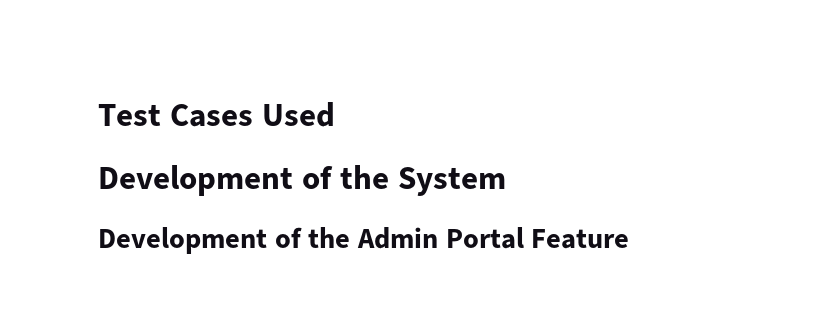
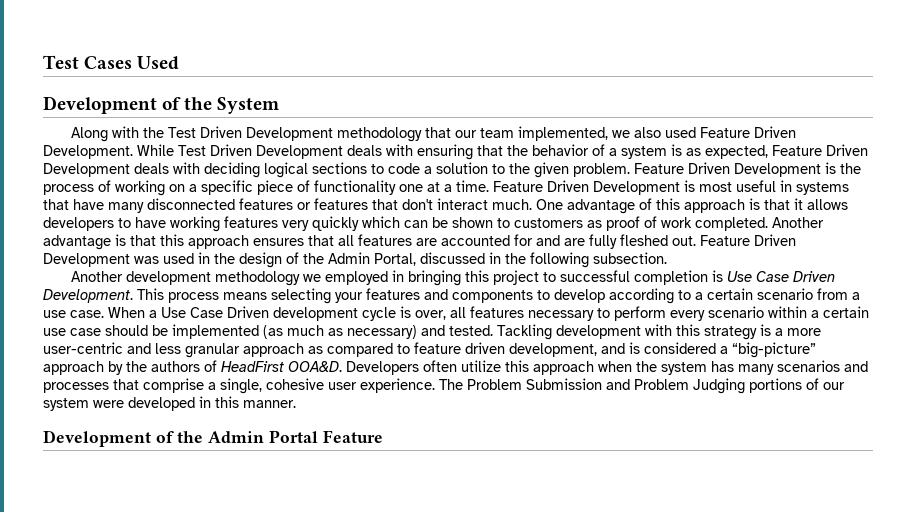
+ Along with the Test Driven Development methodology that our team implemented, we also used Feature Driven Development. While Test Driven Development deals with ensuring that the behavior of a system is as expected, Feature Driven Development deals with deciding logical sections to code a solution to the given problem. Feature Driven Development is the process of working on a specific piece of functionality one at a time. Feature Driven Development is most useful in systems that have many disconnected features or features that don't interact much. One advantage of this approach is that it allows developers to have working features very quickly which can be shown to customers as proof of work completed. Another advantage is that this approach ensures that all features are accounted for and are fully fleshed out. Feature Driven Development was used in the design of the Admin Portal, discussed in the following subsection.
+ Another development methodology we employed in bringing this project to successful completion is Use Case Driven Development. This process means selecting your features and components to develop according to a certain scenario from a use case. When a Use Case Driven development cycle is over, all features necessary to perform every scenario within a certain use case should be implemented (as much as necessary) and tested. Tackling development with this strategy is a more user-centric and less granular approach as compared to feature driven development, and is considered a “big-picture” approach by the authors of HeadFirst OOA&D. Developers often utilize this approach when the system has many scenarios and processes that comprise a single, cohesive user experience. The Problem Submission and Problem Judging portions of our system were developed in this manner.

